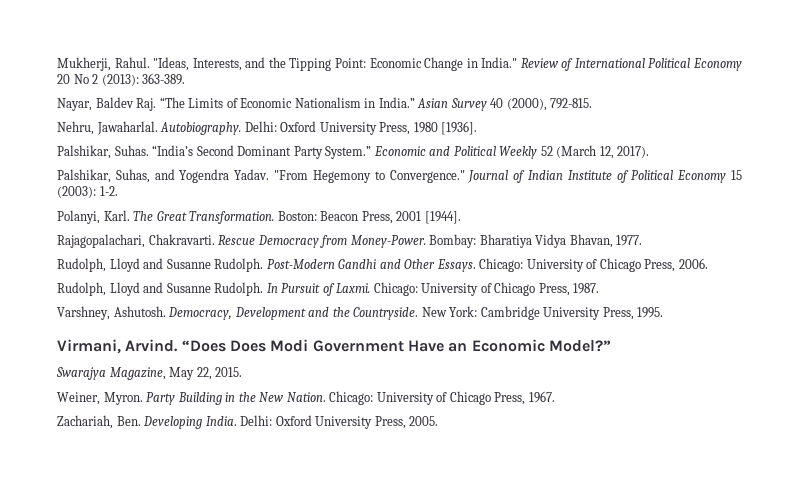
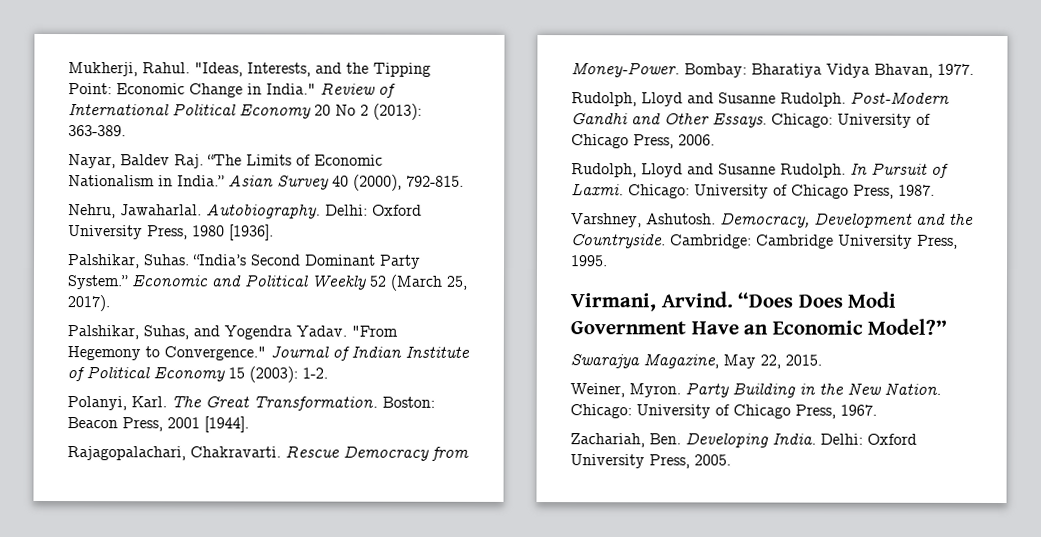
- Economic and Political Weekly 52 (March 12, 2017).
+ Economic and Political Weekly 52 (March 25, 2017).
- New York: Cambridge University Press, 1995.
+ Cambridge: Cambridge University Press, 1995.

